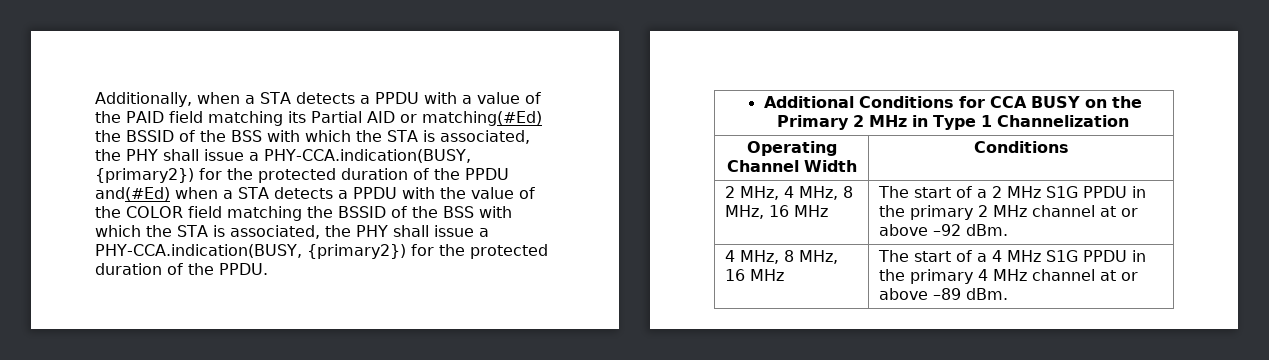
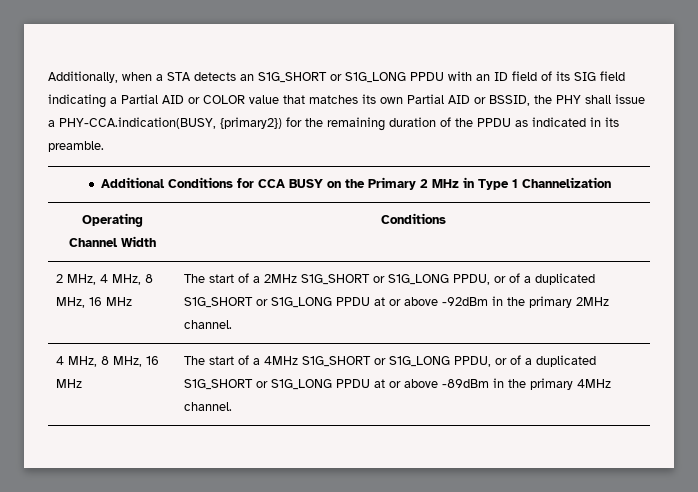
- Additionally, when a STA detects a PPDU with a value of the PAID field matching its Partial AID or matching(#Ed) the BSSID of the BSS with which the STA is associated, the PHY shall issue a PHY-CCA.indication(BUSY, {primary2}) for the protected duration of the PPDU and(#Ed) when a STA detects a PPDU with the value of the COLOR field matching the BSSID of the BSS with which the STA is associated, the PHY shall issue a PHY-CCA.indication(BUSY, {primary2}) for the protected duration of the PPDU.
+ Additionally, when a STA detects an S1G_SHORT or S1G_LONG PPDU with an ID field of its SIG field indicating a Partial AID or COLOR value that matches its own Partial AID or BSSID, the PHY shall issue a PHY-CCA.indication(BUSY, {primary2}) for the remaining duration of the PPDU as indicated in its preamble.
- 2 MHz, 4 MHz, 8 MHz, 16 MHz | The start of a 2 MHz S1G PPDU in the primary 2 MHz channel at or above –92 dBm.
+ 2 MHz, 4 MHz, 8 MHz, 16 MHz | The start of a 2MHz S1G_SHORT or S1G_LONG PPDU, or of a duplicated S1G_SHORT or S1G_LONG PPDU at or above -92dBm in the primary 2MHz channel.
- 4 MHz, 8 MHz, 16 MHz | The start of a 4 MHz S1G PPDU in the primary 4 MHz channel at or above –89 dBm.
+ 4 MHz, 8 MHz, 16 MHz | The start of a 4MHz S1G_SHORT or S1G_LONG PPDU, or of a duplicated S1G_SHORT or S1G_LONG PPDU at or above -89dBm in the primary 4MHz channel.

